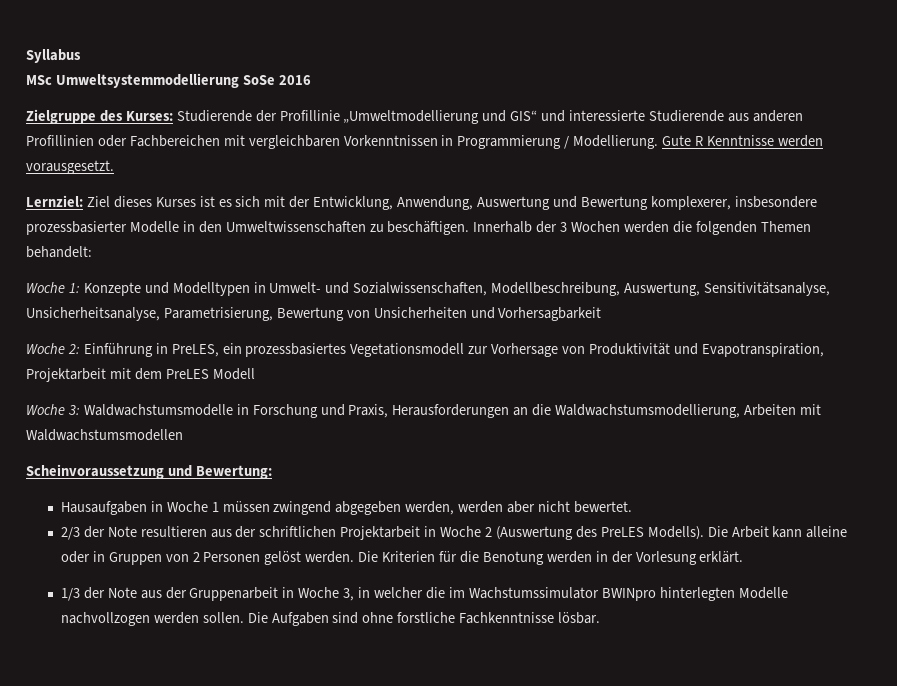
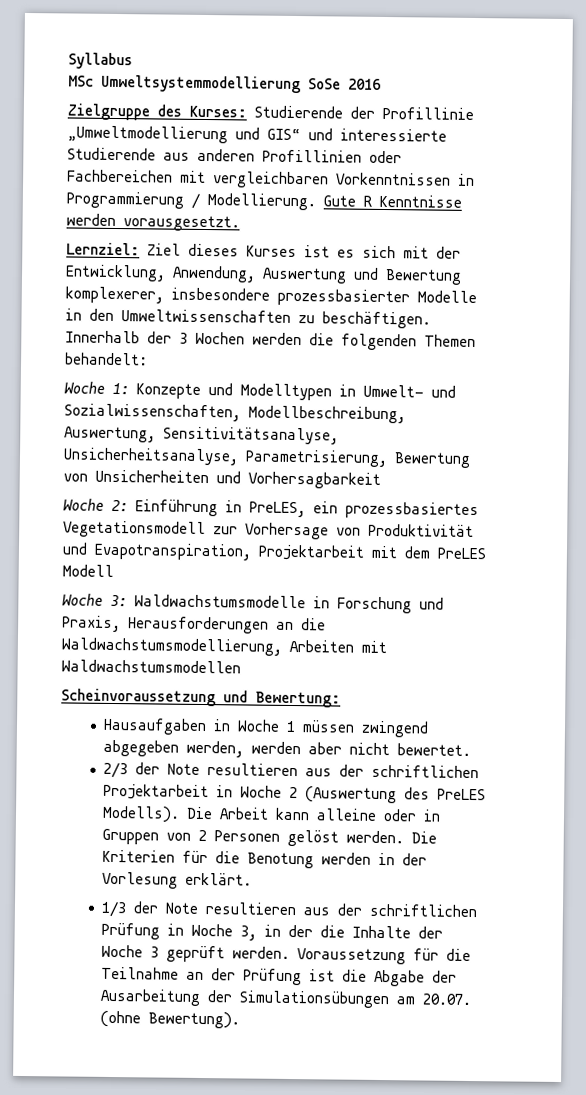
- 1/3 der Note aus der Gruppenarbeit in Woche 3, in welcher die im Wachstumssimulator BWINpro hinterlegten Modelle nachvollzogen werden sollen. Die Aufgaben sind ohne forstliche Fachkenntnisse lösbar.
+ 1/3 der Note resultieren aus der schriftlichen Prüfung in Woche 3, in der die Inhalte der Woche 3 geprüft werden. Voraussetzung für die Teilnahme an der Prüfung ist die Abgabe der Ausarbeitung der Simulationsübungen am 20.07. (ohne Bewertung).

